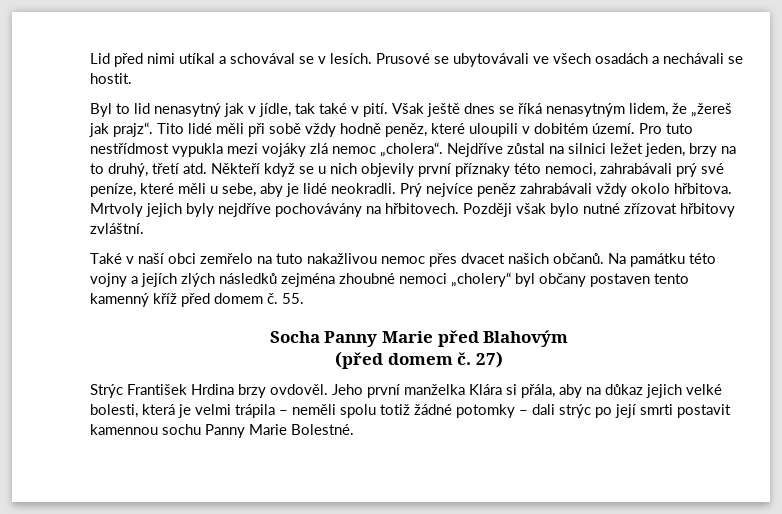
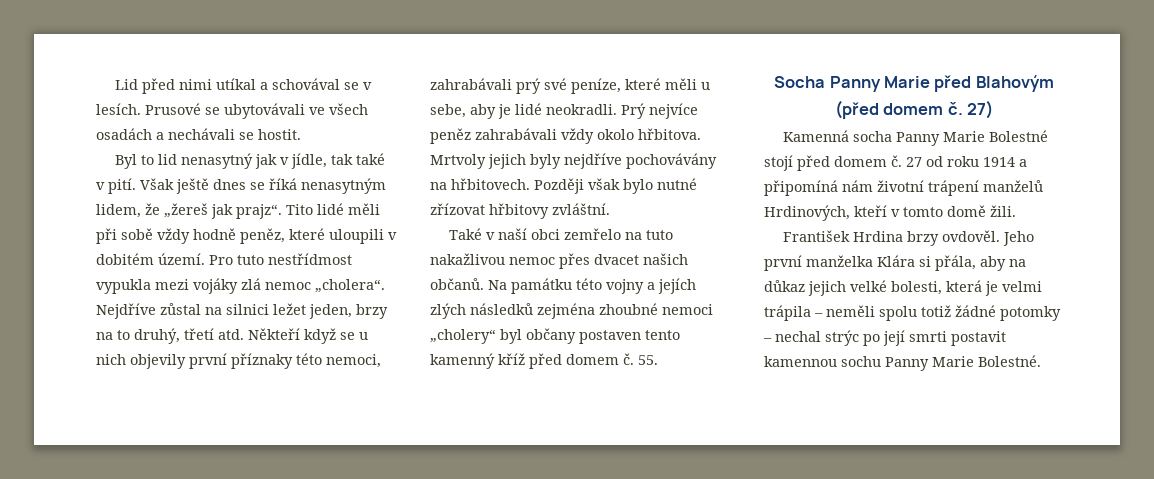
- Strýc František Hrdina brzy ovdověl.
+ Kamenná socha Panny Marie Bolestné stojí před domem č. 27 od roku 1914 a připomíná nám životní trápení manželů Hrdinových, kteří v tomto domě žili.
+ František Hrdina brzy ovdověl.
- Jeho první manželka Klára si přála, aby na důkaz jejich velké bolesti, která je velmi trápila – neměli spolu totiž žádné potomky – dali strýc po její smrti postavit kamennou sochu Panny Marie Bolestné.
+ Jeho první manželka Klára si přála, aby na důkaz jejich velké bolesti, která je velmi trápila – neměli spolu totiž žádné potomky – nechal strýc po její smrti postavit kamennou sochu Panny Marie Bolestné.

